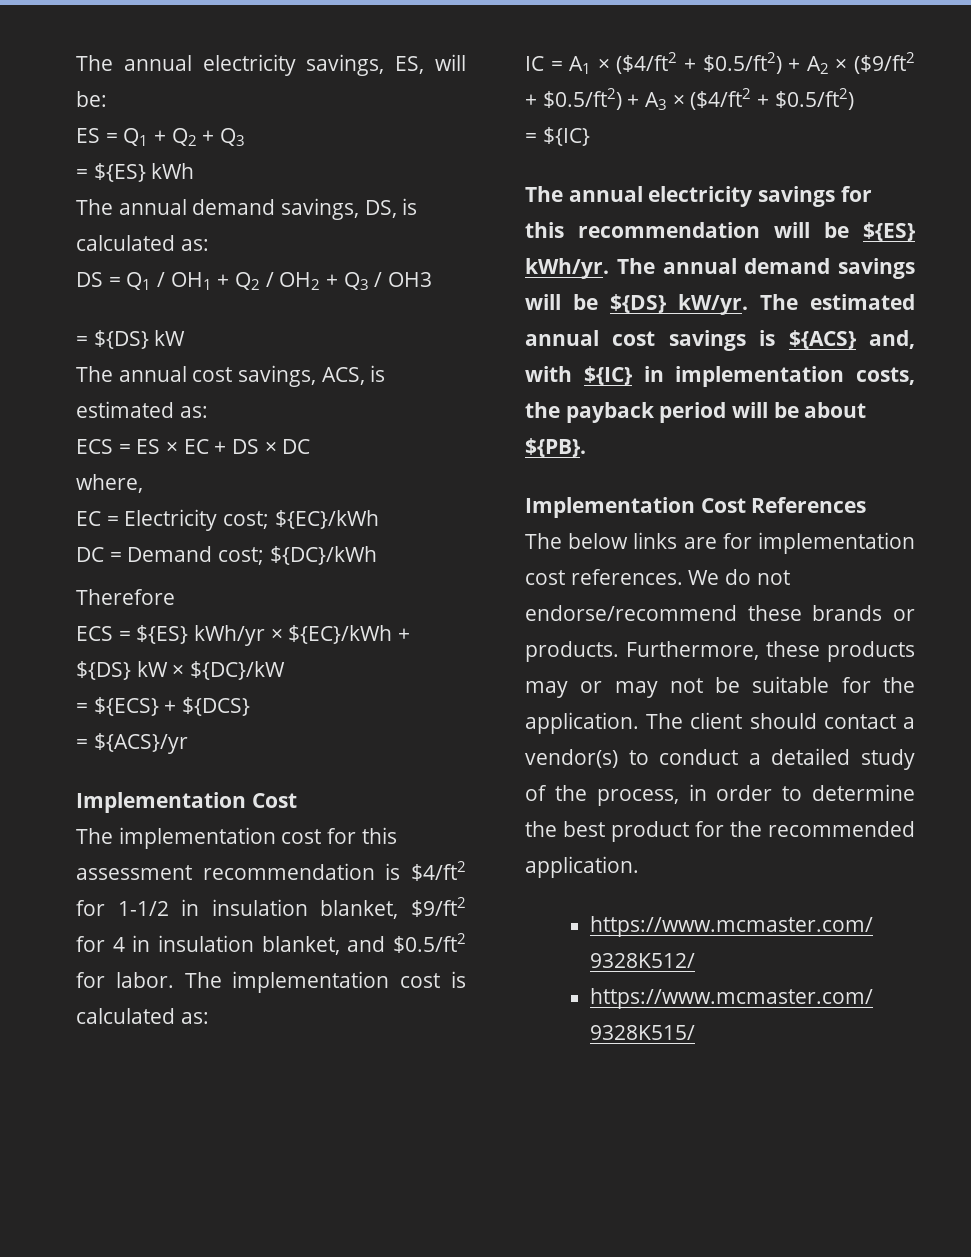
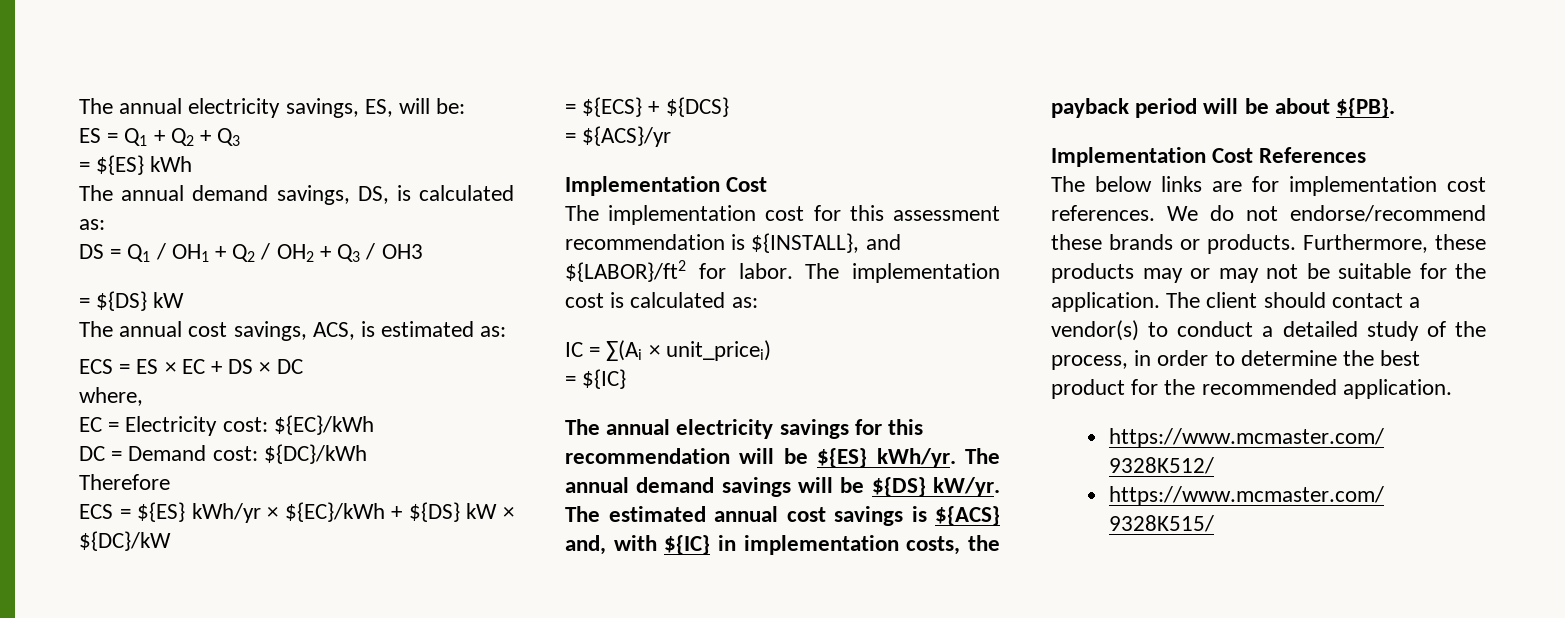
- EC = Electricity cost; ${EC}/kWh
+ EC = Electricity cost: ${EC}/kWh
- DC = Demand cost; ${DC}/kWh
+ DC = Demand cost: ${DC}/kWh
- The implementation cost for this assessment recommendation is $4/ft2 for 1-1/2 in insulation blanket, $9/ft2 for 4 in insulation blanket, and $0.5/ft2 for labor.
+ The implementation cost for this assessment recommendation is ${INSTALL}, and ${LABOR}/ft2 for labor.
- IC = A1 × ($4/ft2 + $0.5/ft2) + A2 × ($9/ft2 + $0.5/ft2) + A3 × ($4/ft2 + $0.5/ft2)
+ IC = ∑(Ai × unit_pricei)

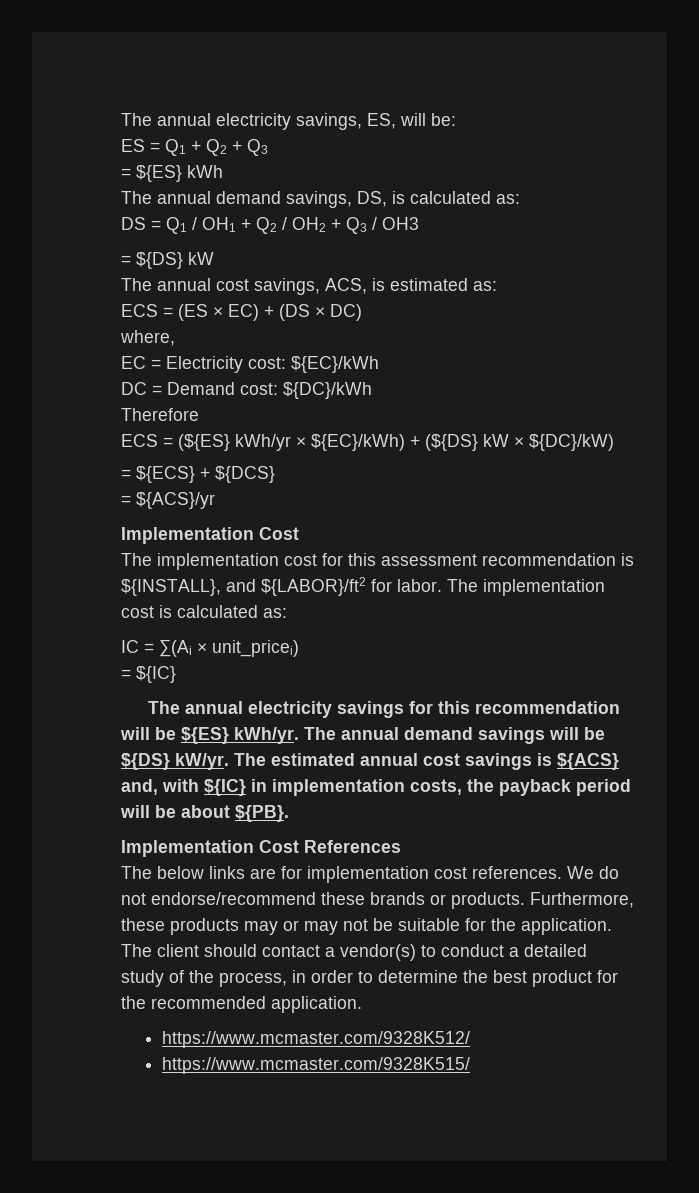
- ECS = ES × EC + DS × DC
+ ECS = (ES × EC) + (DS × DC)
- ECS = ${ES} kWh/yr × ${EC}/kWh + ${DS} kW × ${DC}/kW
+ ECS = (${ES} kWh/yr × ${EC}/kWh) + (${DS} kW × ${DC}/kW)

